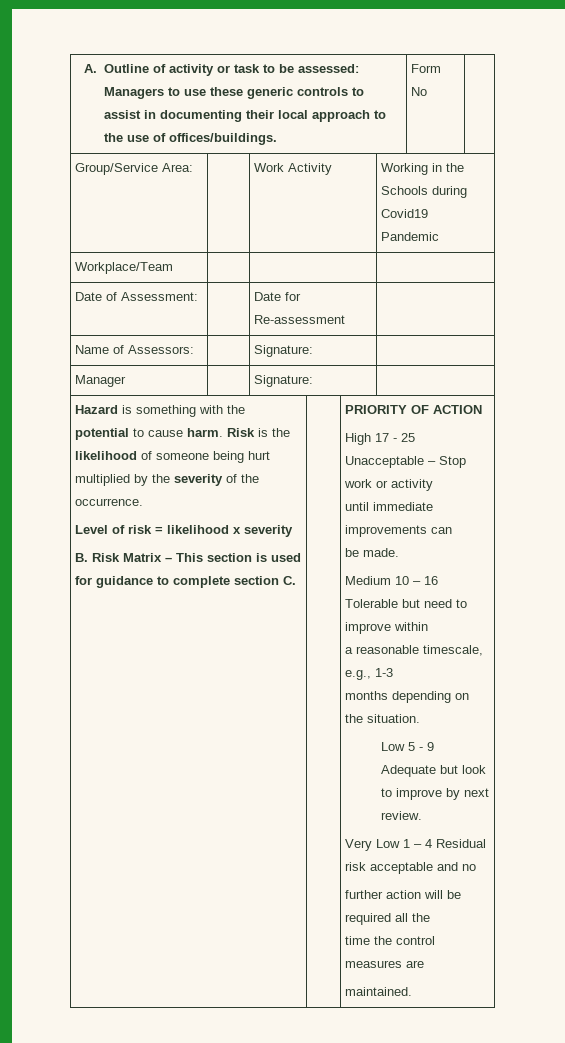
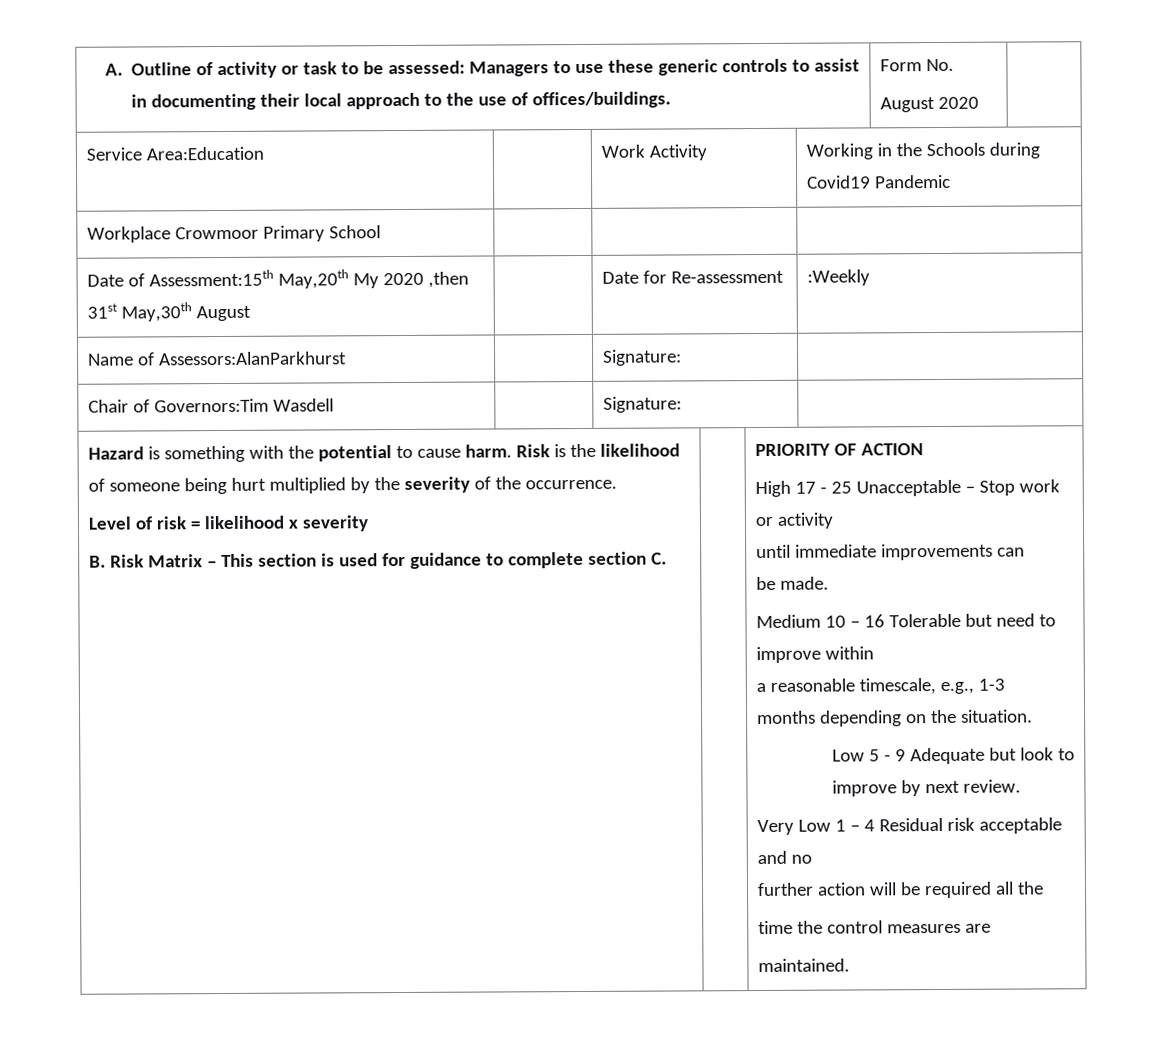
- A. Outline of activity or task to be assessed: Managers to use these generic controls to assist in documenting their local approach to the use of offices/buildings. | Form No |
- Group/Service Area: | | Work Activity | Working in the Schools during Covid19 Pandemic
+ A. Outline of activity or task to be assessed: Managers to use these generic controls to assist in documenting their local approach to the use of offices/buildings. | Form No.
+ August 2020 |
+ Service Area:Education | | Work Activity | Working in the Schools during Covid19 Pandemic
- Workplace/Team | | |
- Date of Assessment: | | Date for Re-assessment |
+ Workplace Crowmoor Primary School | | |
+ Date of Assessment:15th May,20th My 2020 ,then 31st May,30th August | | Date for Re-assessment | :Weekly
- Name of Assessors: | | Signature: |
- Manager | | Signature: |
+ Name of Assessors:AlanParkhurst | | Signature: |
+ Chair of Governors:Tim Wasdell | | Signature: |

